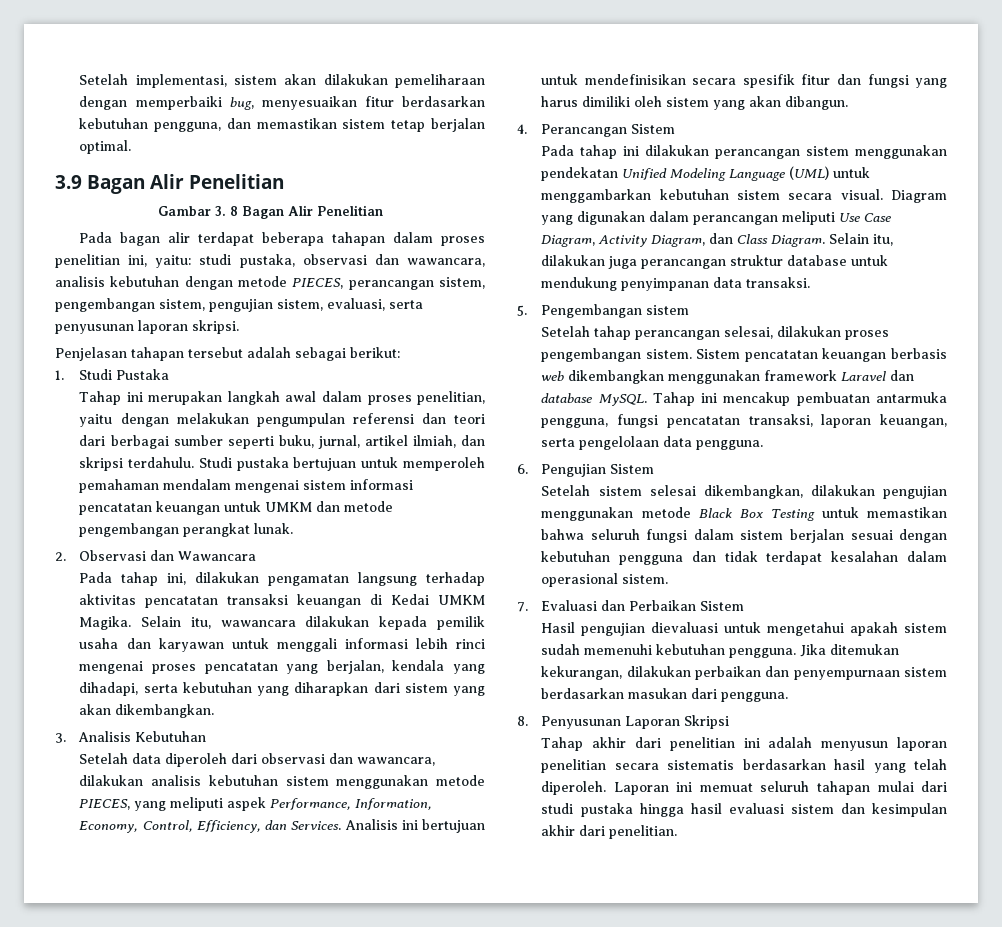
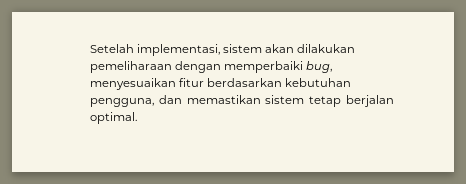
- 3.9 Bagan Alir Penelitian
- Gambar 3. 8 Bagan Alir Penelitian
- Pada bagan alir terdapat beberapa tahapan dalam proses penelitian ini, yaitu: studi pustaka, observasi dan wawancara, analisis kebutuhan dengan metode PIECES, perancangan sistem, pengembangan sistem, pengujian sistem, evaluasi, serta penyusunan laporan skripsi.
- Penjelasan tahapan tersebut adalah sebagai berikut:
- 1. Studi Pustaka
- Tahap ini merupakan langkah awal dalam proses penelitian, yaitu dengan melakukan pengumpulan referensi dan teori dari berbagai sumber seperti buku, jurnal, artikel ilmiah, dan skripsi terdahulu. Studi pustaka bertujuan untuk memperoleh pemahaman mendalam mengenai sistem informasi pencatatan keuangan untuk UMKM dan metode pengembangan perangkat lunak.
- 2. Observasi dan Wawancara
- Pada tahap ini, dilakukan pengamatan langsung terhadap aktivitas pencatatan transaksi keuangan di Kedai UMKM Magika. Selain itu, wawancara dilakukan kepada pemilik usaha dan karyawan untuk menggali informasi lebih rinci mengenai proses pencatatan yang berjalan, kendala yang dihadapi, serta kebutuhan yang diharapkan dari sistem yang akan dikembangkan.
- 3. Analisis Kebutuhan
- Setelah data diperoleh dari observasi dan wawancara, dilakukan analisis kebutuhan sistem menggunakan metode PIECES, yang meliputi aspek Performance, Information, Economy, Control, Efficiency, dan Services. Analisis ini bertujuan untuk mendefinisikan secara spesifik fitur dan fungsi yang harus dimiliki oleh sistem yang akan dibangun.
- 4. Perancangan Sistem
- Pada tahap ini dilakukan perancangan sistem menggunakan pendekatan Unified Modeling Language (UML) untuk menggambarkan kebutuhan sistem secara visual. Diagram yang digunakan dalam perancangan meliputi Use Case Diagram, Activity Diagram, dan Class Diagram. Selain itu, dilakukan juga perancangan struktur database untuk mendukung penyimpanan data transaksi.
- 5. Pengembangan sistem
- Setelah tahap perancangan selesai, dilakukan proses pengembangan sistem. Sistem pencatatan keuangan berbasis web dikembangkan menggunakan framework Laravel dan database MySQL. Tahap ini mencakup pembuatan antarmuka pengguna, fungsi pencatatan transaksi, laporan keuangan, serta pengelolaan data pengguna.
- 6. Pengujian Sistem
- Setelah sistem selesai dikembangkan, dilakukan pengujian menggunakan metode Black Box Testing untuk memastikan bahwa seluruh fungsi dalam sistem berjalan sesuai dengan kebutuhan pengguna dan tidak terdapat kesalahan dalam operasional sistem.
- 7. Evaluasi dan Perbaikan Sistem
- Hasil pengujian dievaluasi untuk mengetahui apakah sistem sudah memenuhi kebutuhan pengguna. Jika ditemukan kekurangan, dilakukan perbaikan dan penyempurnaan sistem berdasarkan masukan dari pengguna.
- 8. Penyusunan Laporan Skripsi
- Tahap akhir dari penelitian ini adalah menyusun laporan penelitian secara sistematis berdasarkan hasil yang telah diperoleh. Laporan ini memuat seluruh tahapan mulai dari studi pustaka hingga hasil evaluasi sistem dan kesimpulan akhir dari penelitian.

